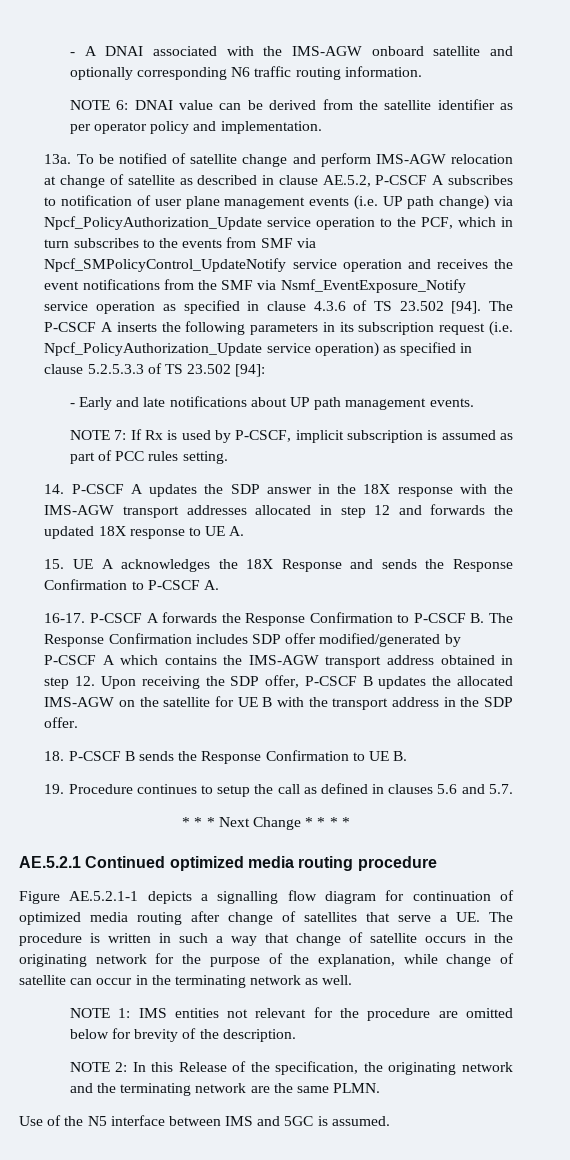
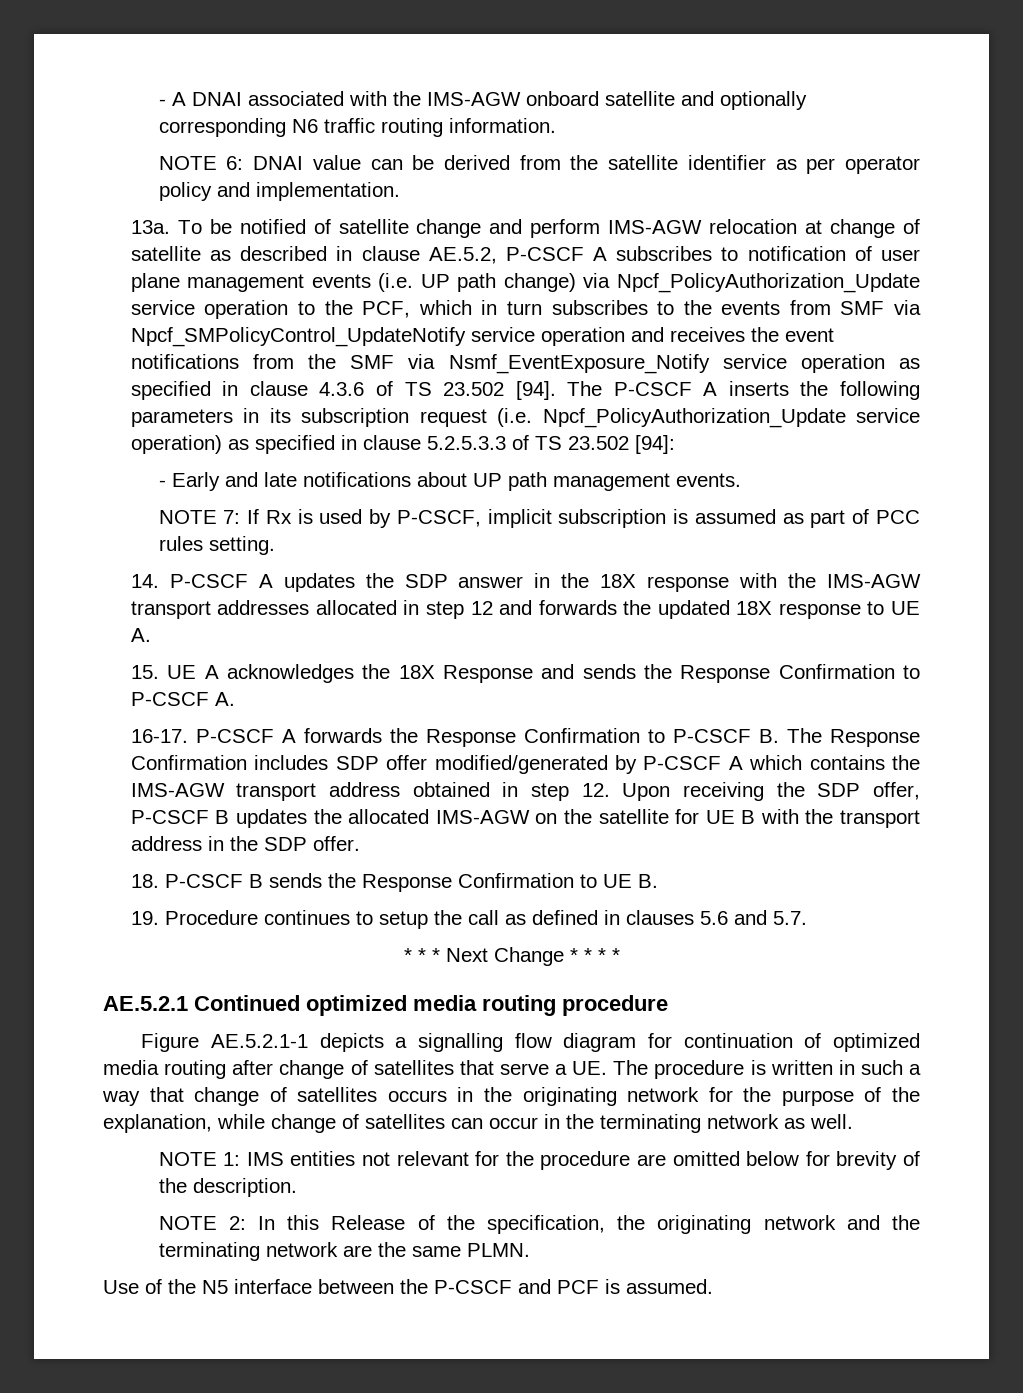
- Figure AE.5.2.1-1 depicts a signalling flow diagram for continuation of optimized media routing after change of satellites that serve a UE. The procedure is written in such a way that change of satellite occurs in the originating network for the purpose of the explanation, while change of satellite can occur in the terminating network as well.
+ Figure AE.5.2.1-1 depicts a signalling flow diagram for continuation of optimized media routing after change of satellites that serve a UE. The procedure is written in such a way that change of satellites occurs in the originating network for the purpose of the explanation, while change of satellites can occur in the terminating network as well.
- Use of the N5 interface between IMS and 5GC is assumed.
+ Use of the N5 interface between the P-CSCF and PCF is assumed.

